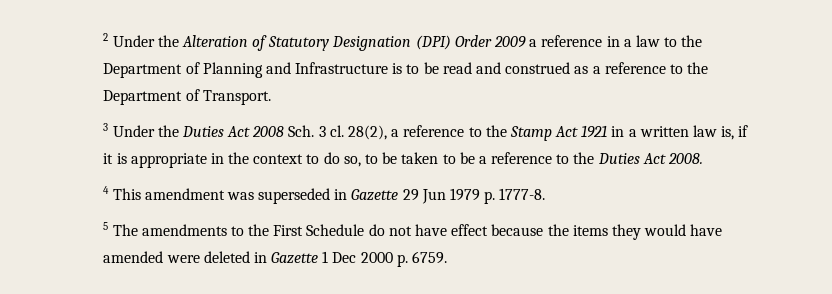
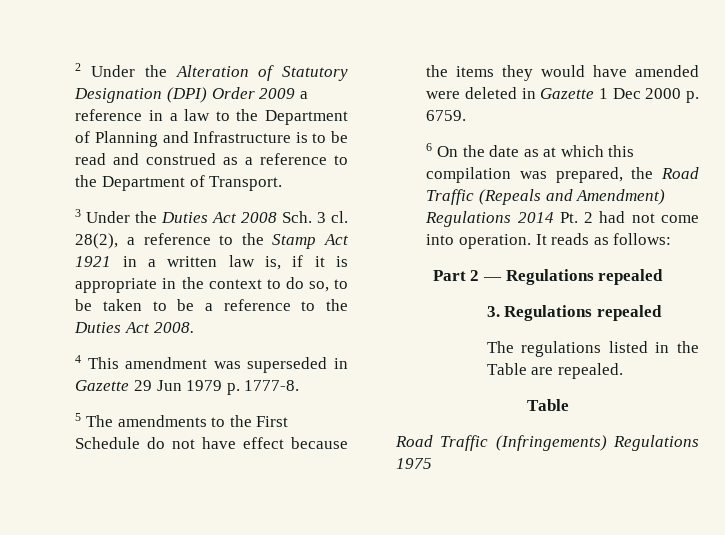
+ 6 On the date as at which this compilation was prepared, the Road Traffic (Repeals and Amendment) Regulations 2014 Pt. 2 had not come into operation. It reads as follows:
+ Part 2 — Regulations repealed
+ 3. Regulations repealed
+ The regulations listed in the Table are repealed.
+ Table
+ Road Traffic (Infringements) Regulations 1975

